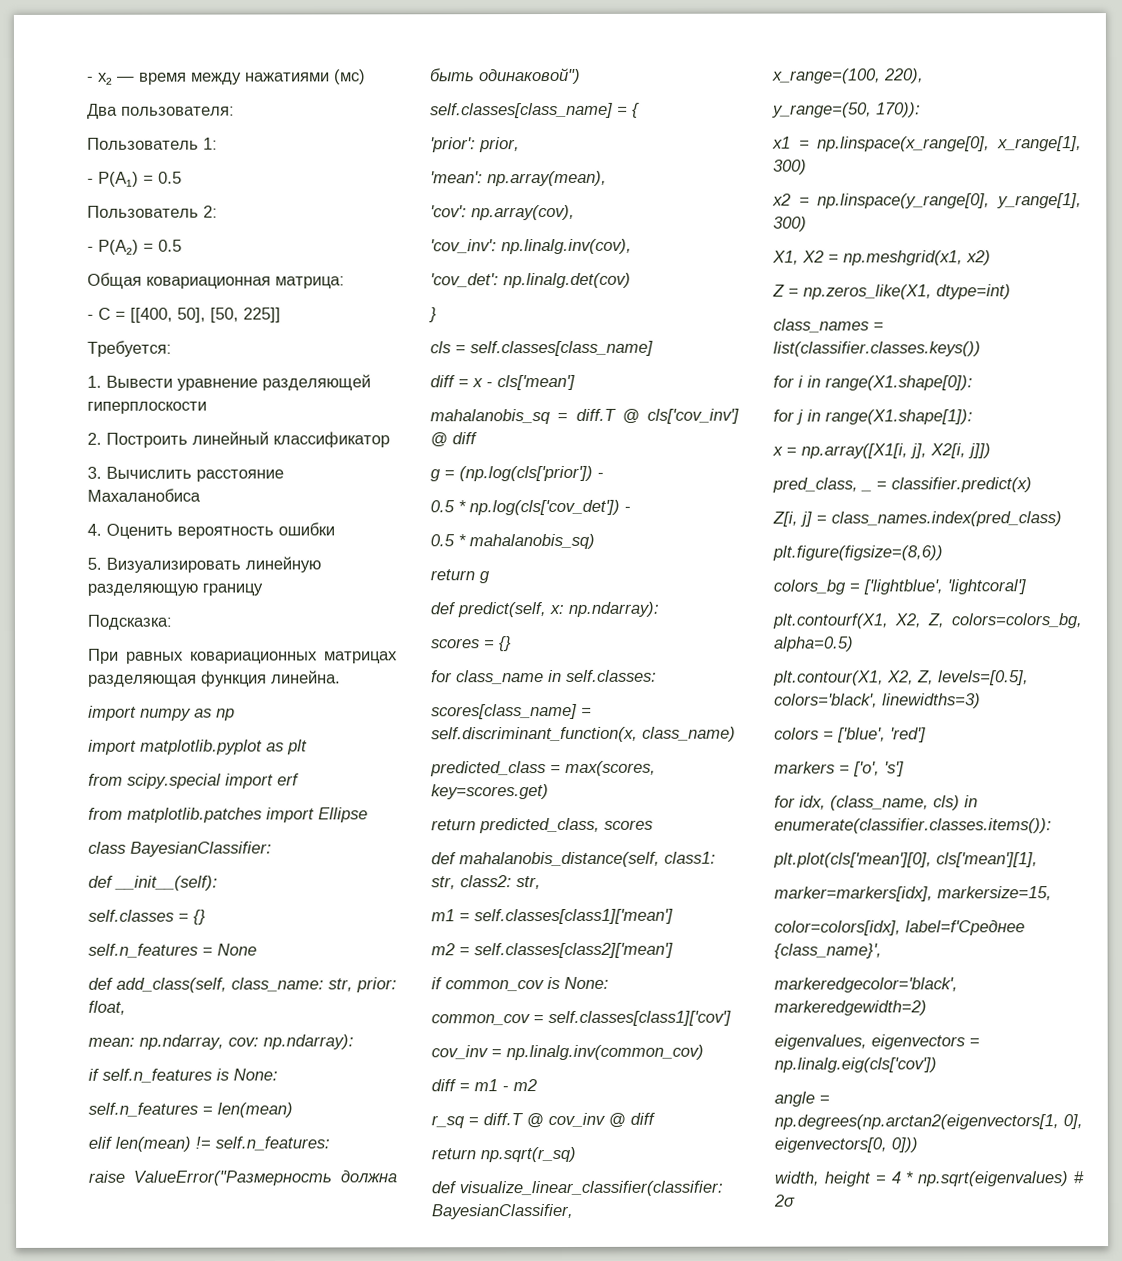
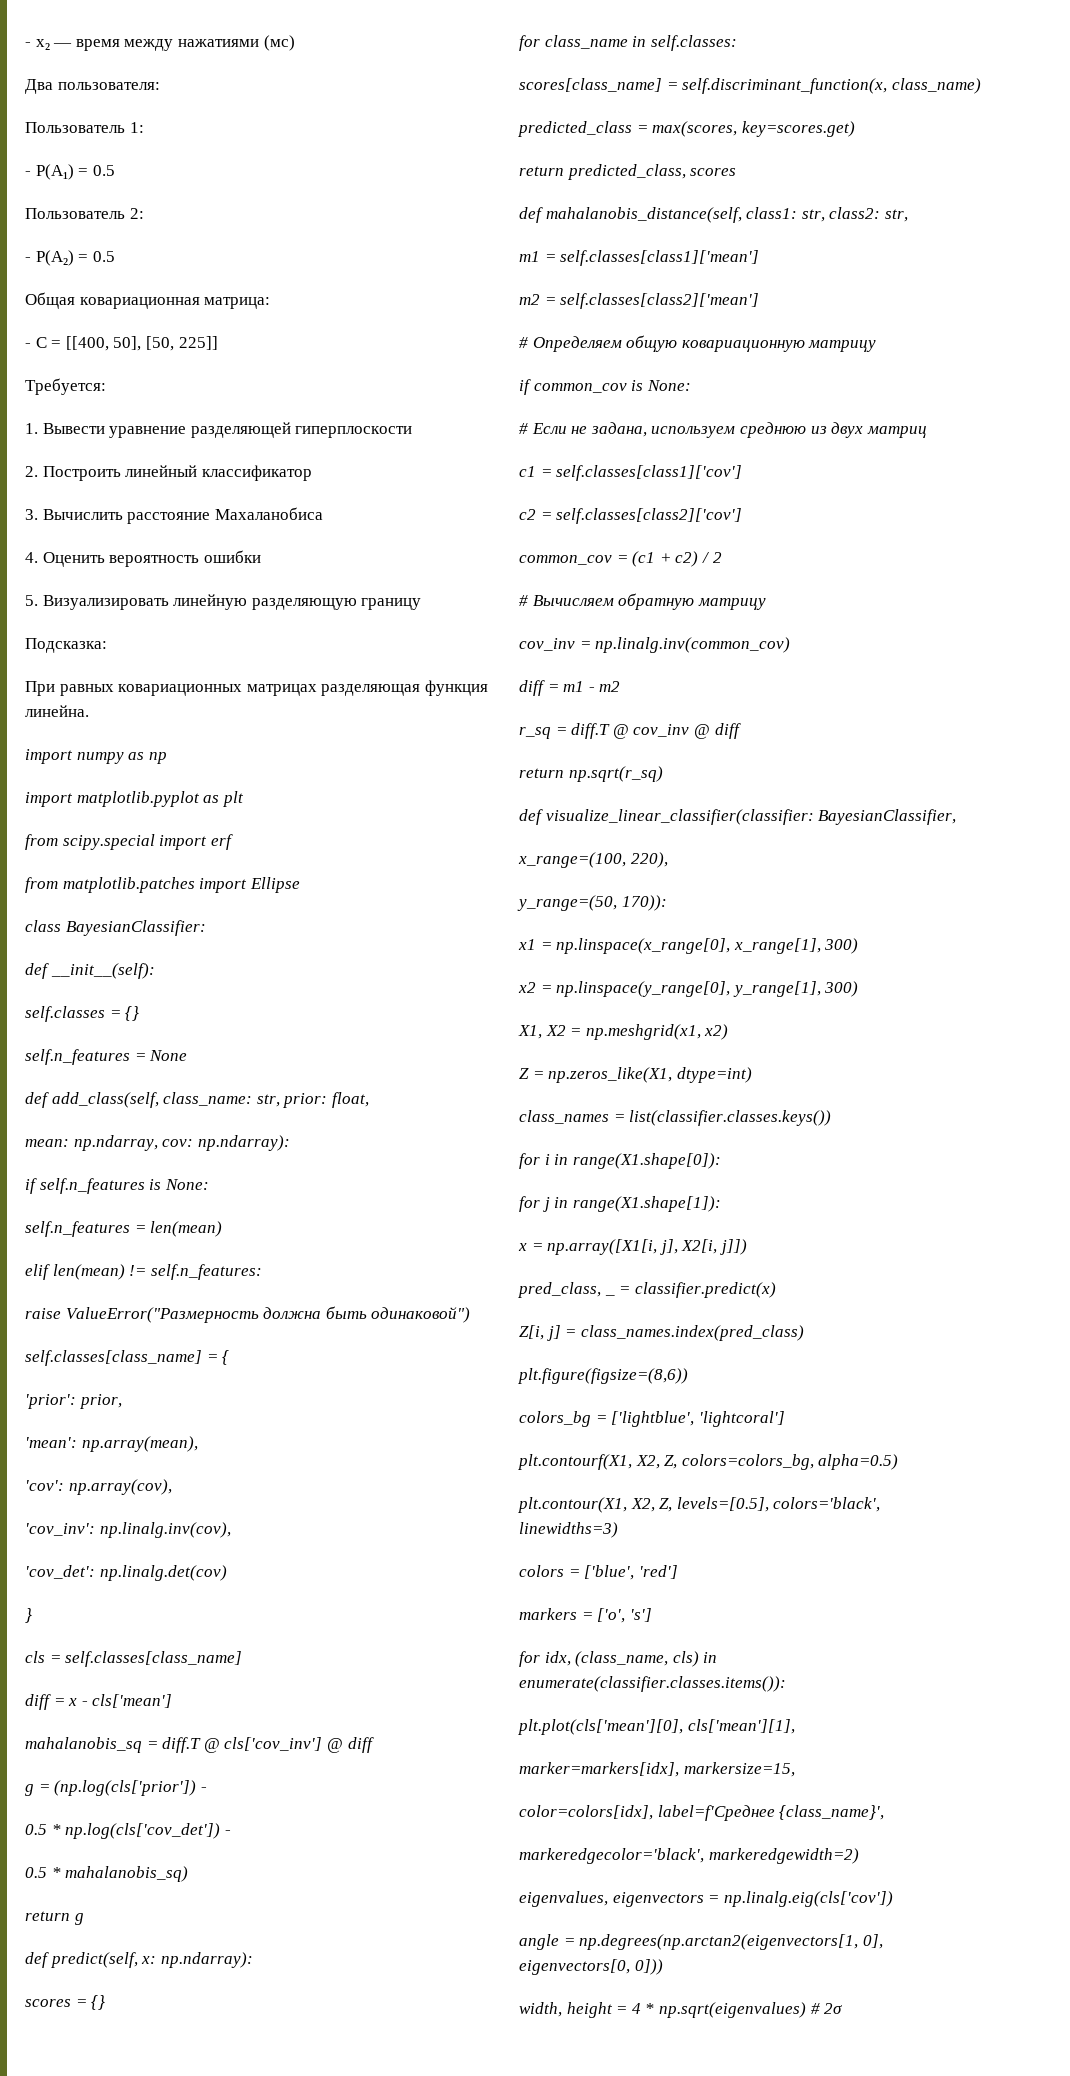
+ # Определяем общую ковариационную матрицу
- common_cov = self.classes[class1]['cov']
+ # Если не задана, используем среднюю из двух матриц
+ c1 = self.classes[class1]['cov']
+ c2 = self.classes[class2]['cov']
+ common_cov = (c1 + c2) / 2
+ # Вычисляем обратную матрицу

